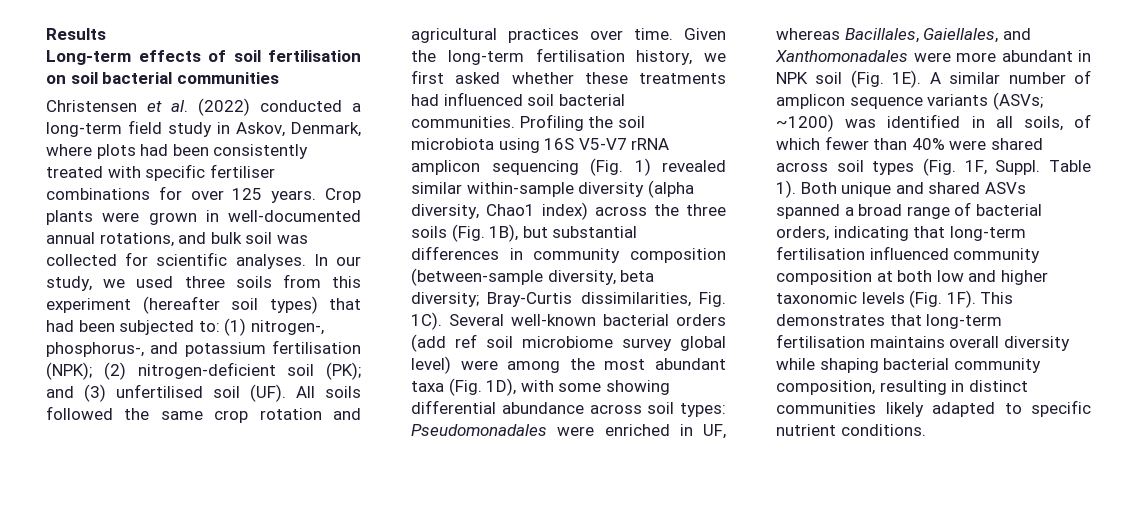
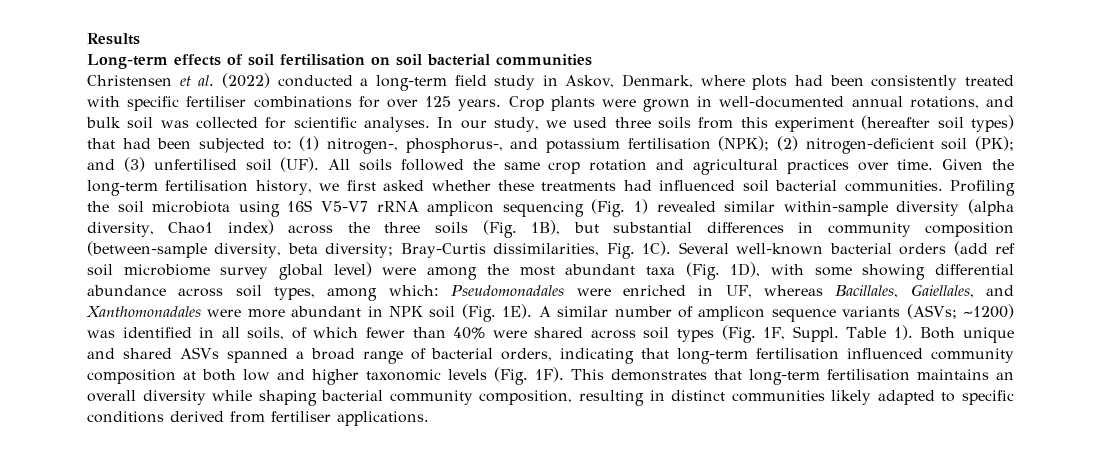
- Several well-known bacterial orders (add ref soil microbiome survey global level) were among the most abundant taxa (Fig. 1D), with some showing differential abundance across soil types: Pseudomonadales were enriched in UF, whereas Bacillales, Gaiellales, and Xanthomonadales were more abundant in NPK soil (Fig. 1E).
+ Several well-known bacterial orders (add ref soil microbiome survey global level) were among the most abundant taxa (Fig. 1D), with some showing differential abundance across soil types, among which: Pseudomonadales were enriched in UF, whereas Bacillales, Gaiellales, and Xanthomonadales were more abundant in NPK soil (Fig. 1E).
- This demonstrates that long-term fertilisation maintains overall diversity while shaping bacterial community composition, resulting in distinct communities likely adapted to specific nutrient conditions.
+ This demonstrates that long-term fertilisation maintains an overall diversity while shaping bacterial community composition, resulting in distinct communities likely adapted to specific conditions derived from fertiliser applications.

